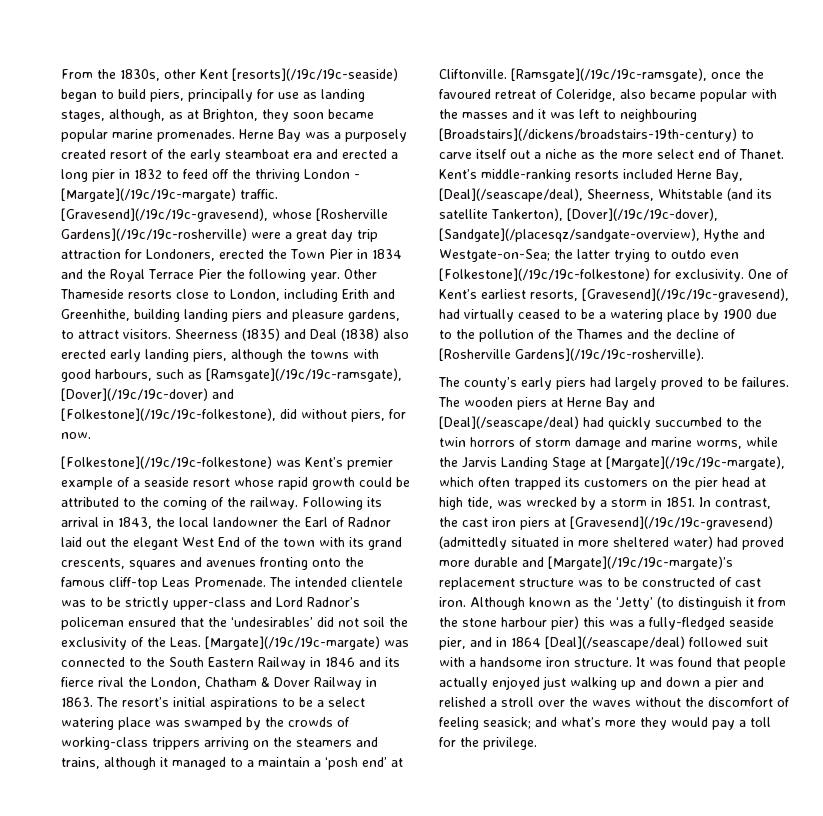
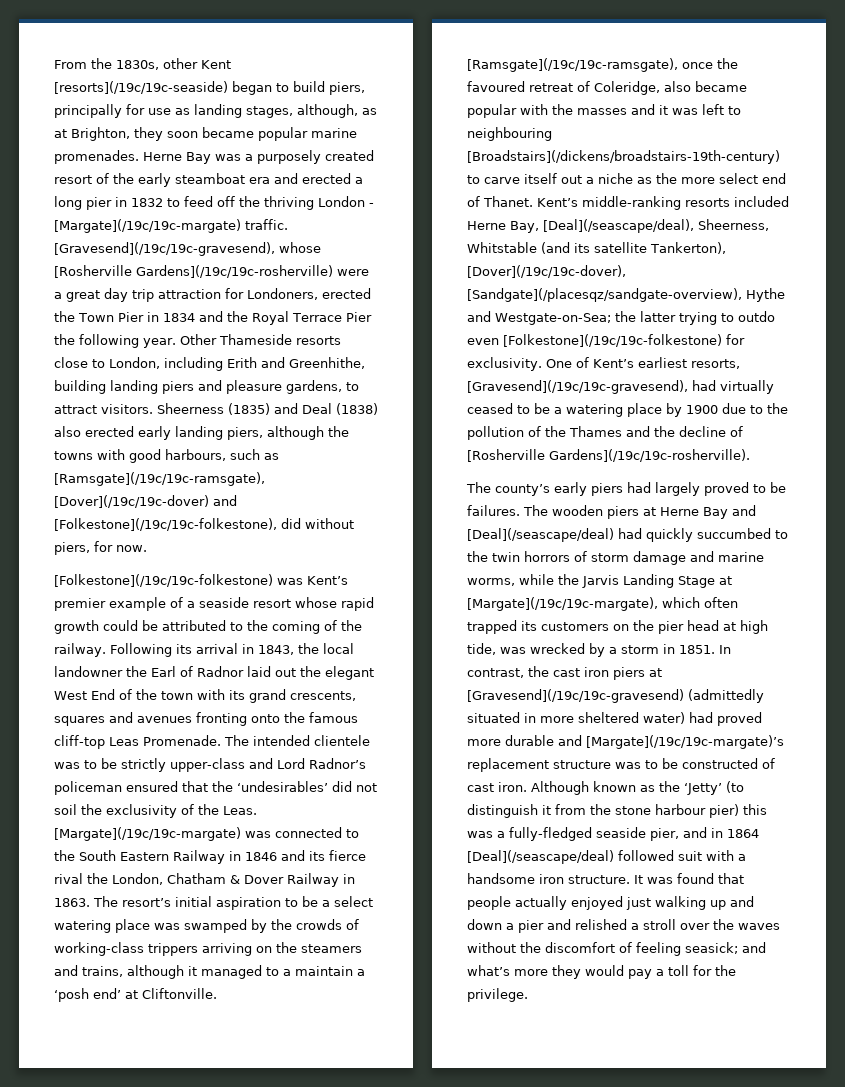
- The resort’s initial aspirations to be a select watering place was swamped by the crowds of working-class trippers arriving on the steamers and trains, although it managed to a maintain a ‘posh end’ at Cliftonville.
+ The resort’s initial aspiration to be a select watering place was swamped by the crowds of working-class trippers arriving on the steamers and trains, although it managed to a maintain a ‘posh end’ at Cliftonville.

